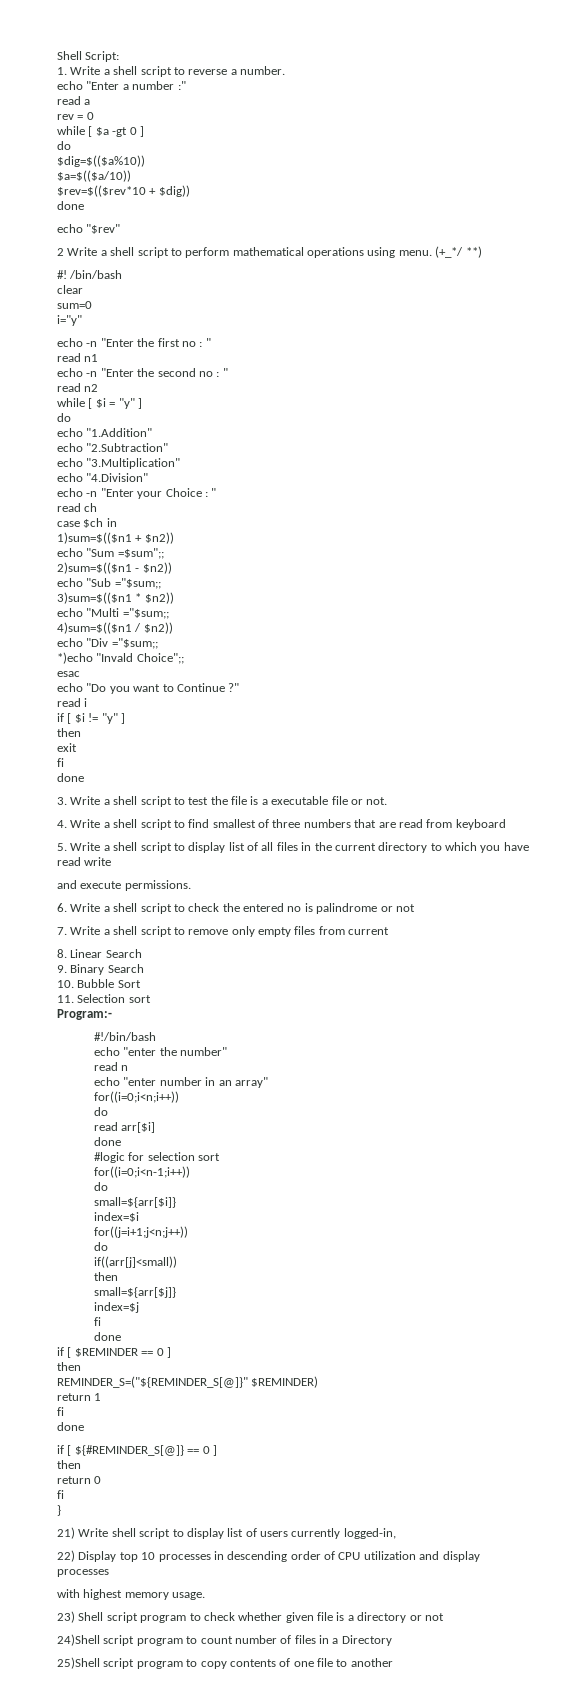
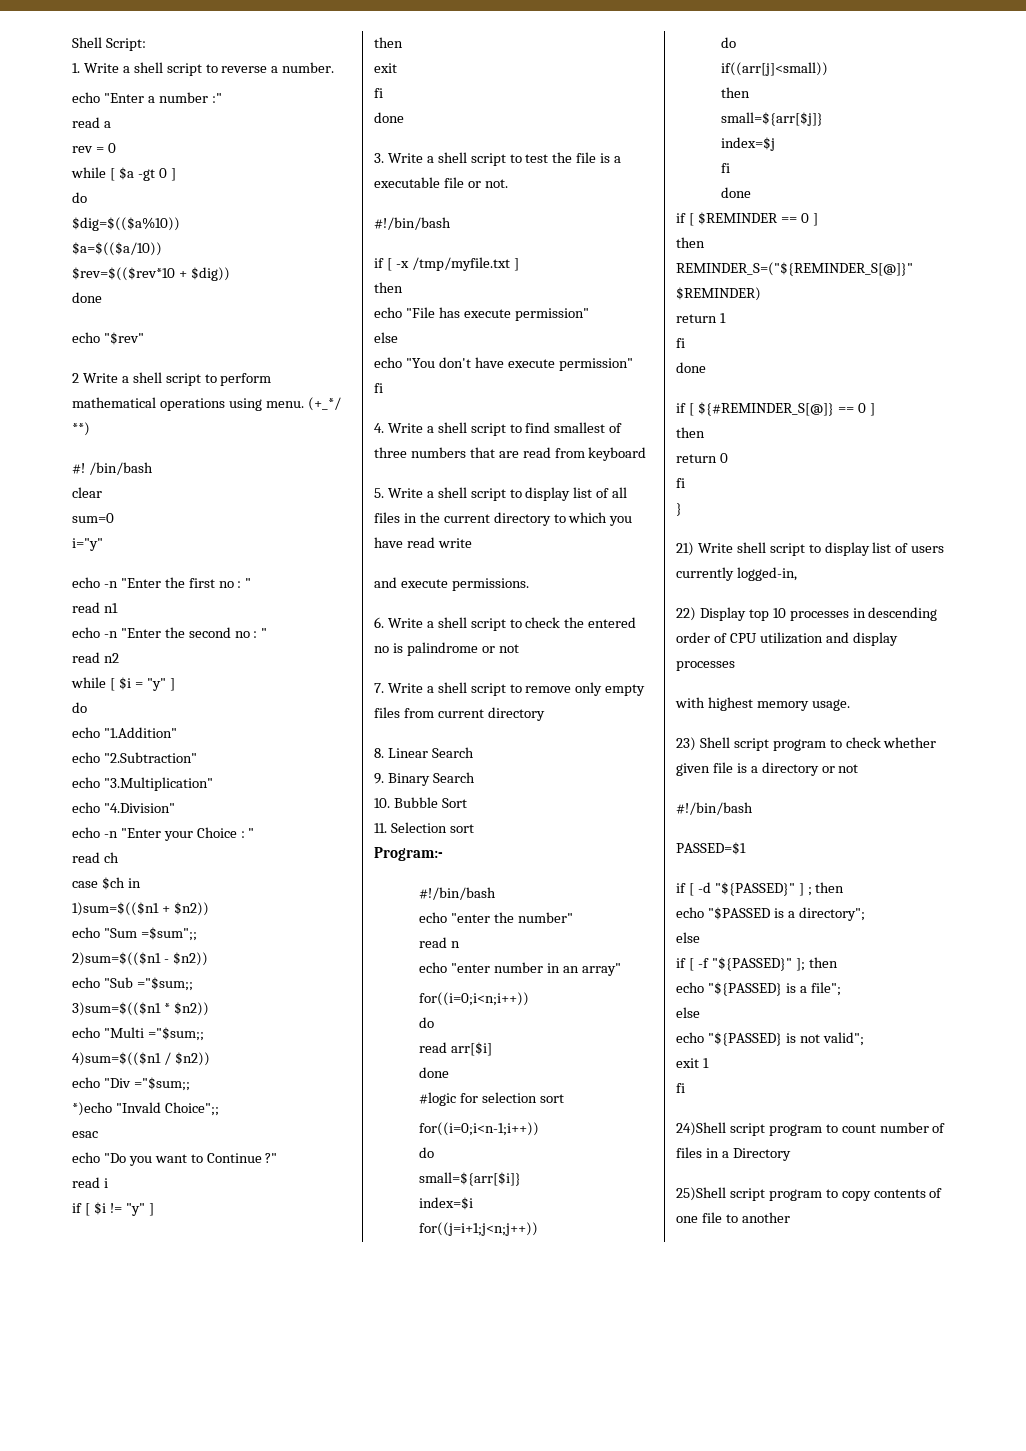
  3. Write a shell script to test the file is a executable file or not.
+ #!/bin/bash
+ if [ -x /tmp/myfile.txt ]
+ then
+ echo "File has execute permission"
+ else
+ echo "You don't have execute permission"
+ fi
- 7. Write a shell script to remove only empty files from current
+ 7. Write a shell script to remove only empty files from current directory
  23) Shell script program to check whether given file is a directory or not
+ #!/bin/bash
+ PASSED=$1
+ if [ -d "${PASSED}" ] ; then
+ echo "$PASSED is a directory";
+ else
+ if [ -f "${PASSED}" ]; then
+ echo "${PASSED} is a file";
+ else
+ echo "${PASSED} is not valid";
+ exit 1
+ fi

